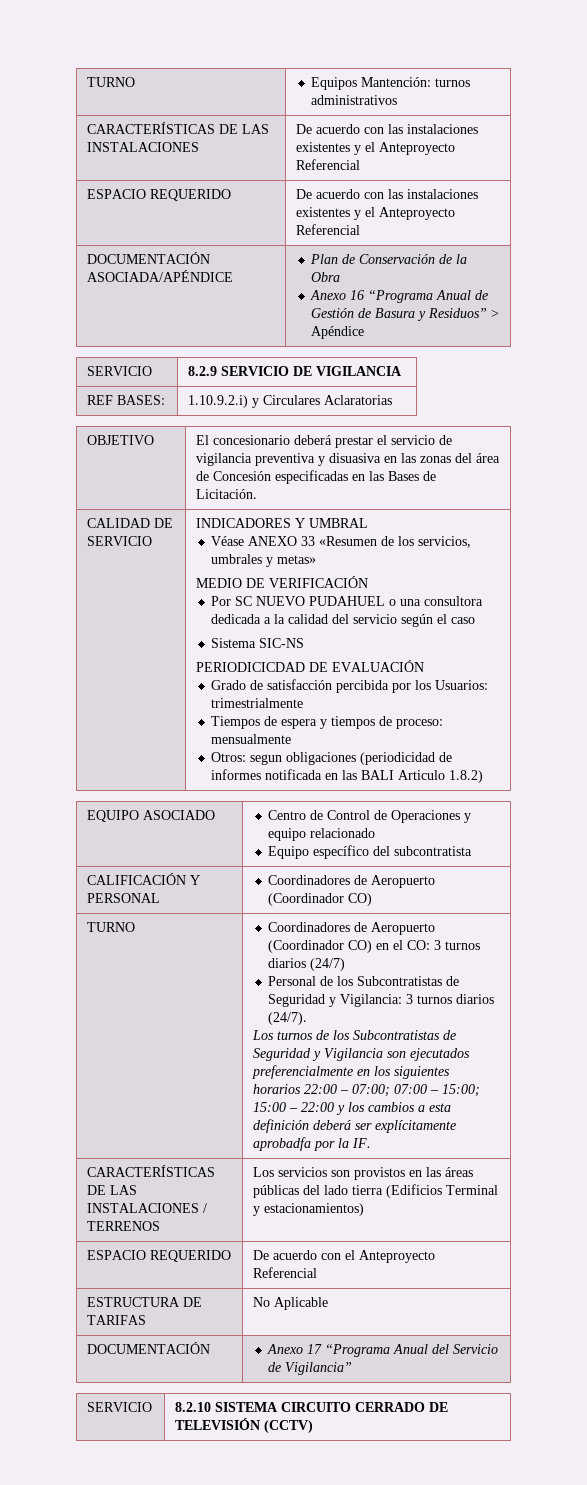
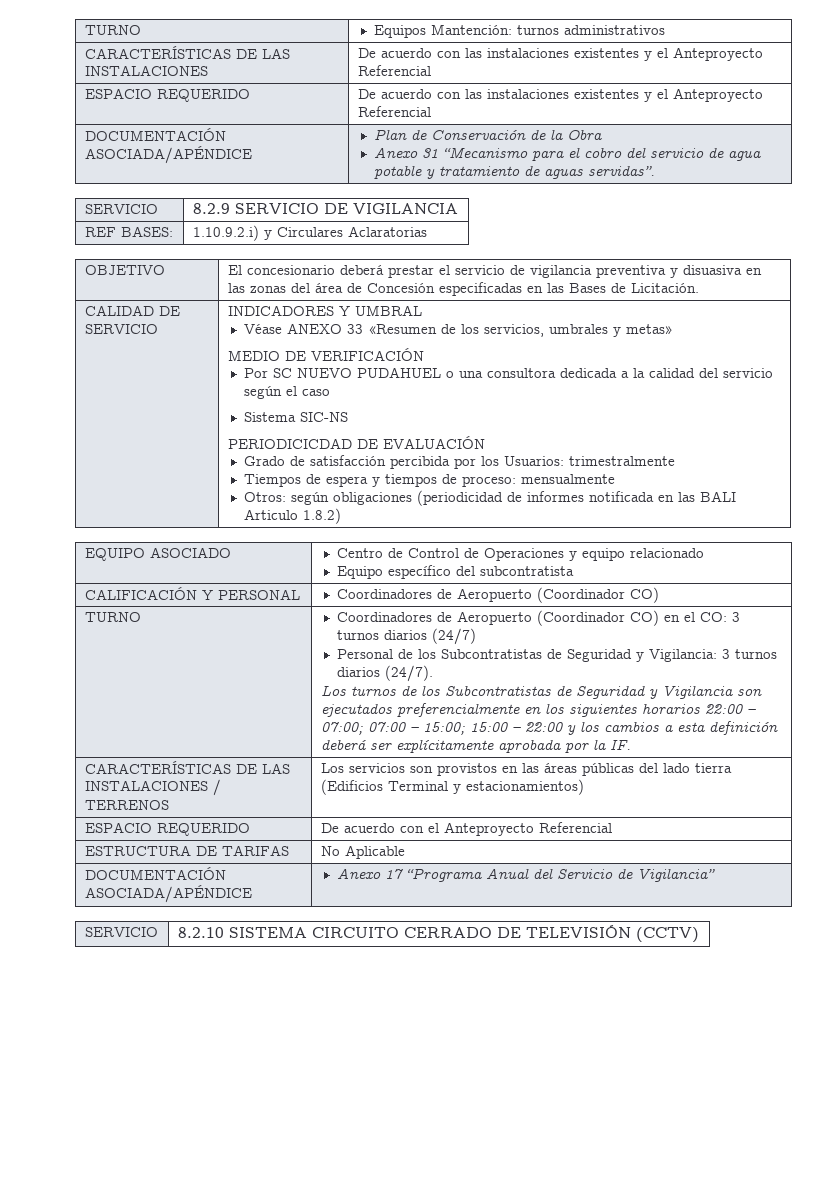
  DOCUMENTACIÓN ASOCIADA/APÉNDICE | Plan de Conservación de la Obra
- Anexo 16 “Programa Anual de Gestión de Basura y Residuos” > Apéndice
+ Anexo 31 “Mecanismo para el cobro del servicio de agua potable y tratamiento de aguas servidas”.
- Grado de satisfacción percibida por los Usuarios: trimestrialmente
+ Grado de satisfacción percibida por los Usuarios: trimestralmente
- Otros: segun obligaciones (periodicidad de informes notificada en las BALI Articulo 1.8.2)
+ Otros: según obligaciones (periodicidad de informes notificada en las BALI Articulo 1.8.2)
- Los turnos de los Subcontratistas de Seguridad y Vigilancia son ejecutados preferencialmente en los siguientes horarios 22:00 – 07:00; 07:00 – 15:00; 15:00 – 22:00 y los cambios a esta definición deberá ser explícitamente aprobadfa por la IF.
+ Los turnos de los Subcontratistas de Seguridad y Vigilancia son ejecutados preferencialmente en los siguientes horarios 22:00 – 07:00; 07:00 – 15:00; 15:00 – 22:00 y los cambios a esta definición deberá ser explícitamente aprobada por la IF.
- DOCUMENTACIÓN | Anexo 17 “Programa Anual del Servicio de Vigilancia”
+ DOCUMENTACIÓN ASOCIADA/APÉNDICE | Anexo 17 “Programa Anual del Servicio de Vigilancia”

